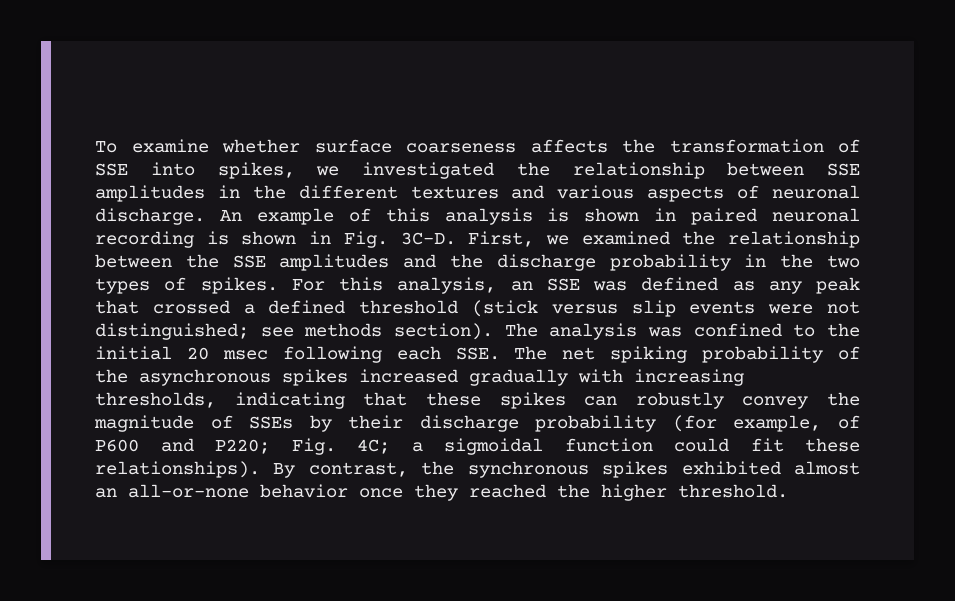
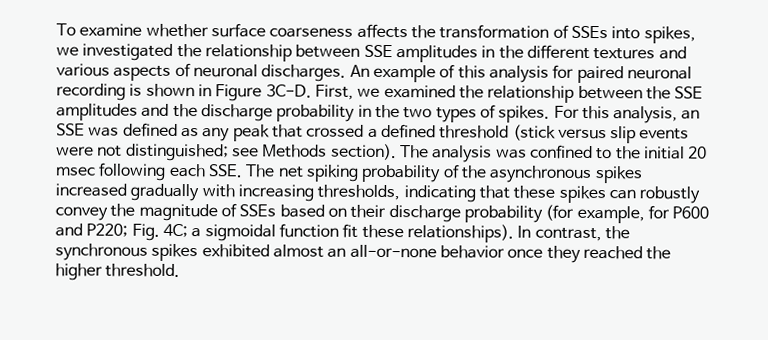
- To examine whether surface coarseness affects the transformation of SSE into spikes, we investigated the relationship between SSE amplitudes in the different textures and various aspects of neuronal discharge.
+ To examine whether surface coarseness affects the transformation of SSEs into spikes, we investigated the relationship between SSE amplitudes in the different textures and various aspects of neuronal discharges.
- An example of this analysis is shown in paired neuronal recording is shown in Fig. 3C-D.
+ An example of this analysis for paired neuronal recording is shown in Figure 3C-D.
- For this analysis, an SSE was defined as any peak that crossed a defined threshold (stick versus slip events were not distinguished; see methods section).
+ For this analysis, an SSE was defined as any peak that crossed a defined threshold (stick versus slip events were not distinguished; see Methods section).
- The analysis was confined to the initial 20 msec following each SSE. The net spiking probability of the asynchronous spikes increased gradually with increasing thresholds, indicating that these spikes can robustly convey the magnitude of SSEs by their discharge probability (for example, of P600 and P220; Fig. 4C; a sigmoidal function could fit these relationships).
+ The analysis was confined to the initial 20 msec following each SSE. The net spiking probability of the asynchronous spikes increased gradually with increasing thresholds, indicating that these spikes can robustly convey the magnitude of SSEs based on their discharge probability (for example, for P600 and P220; Fig. 4C; a sigmoidal function fit these relationships).
- By contrast, the synchronous spikes exhibited almost an all-or-none behavior once they reached the higher threshold.
+ In contrast, the synchronous spikes exhibited almost an all-or-none behavior once they reached the higher threshold.

